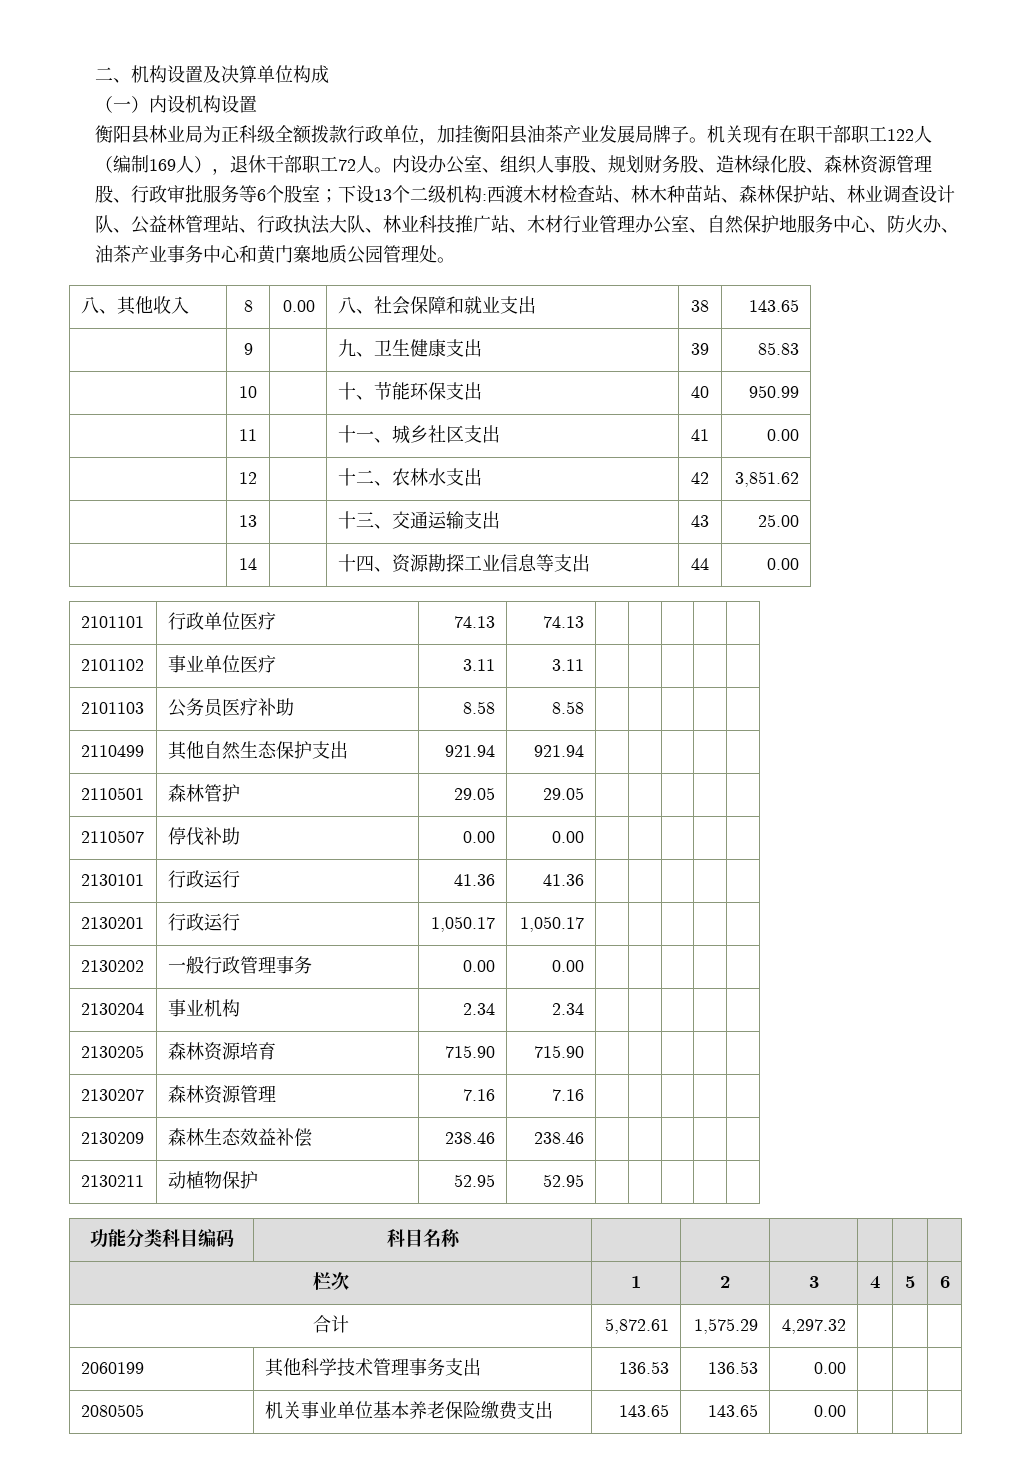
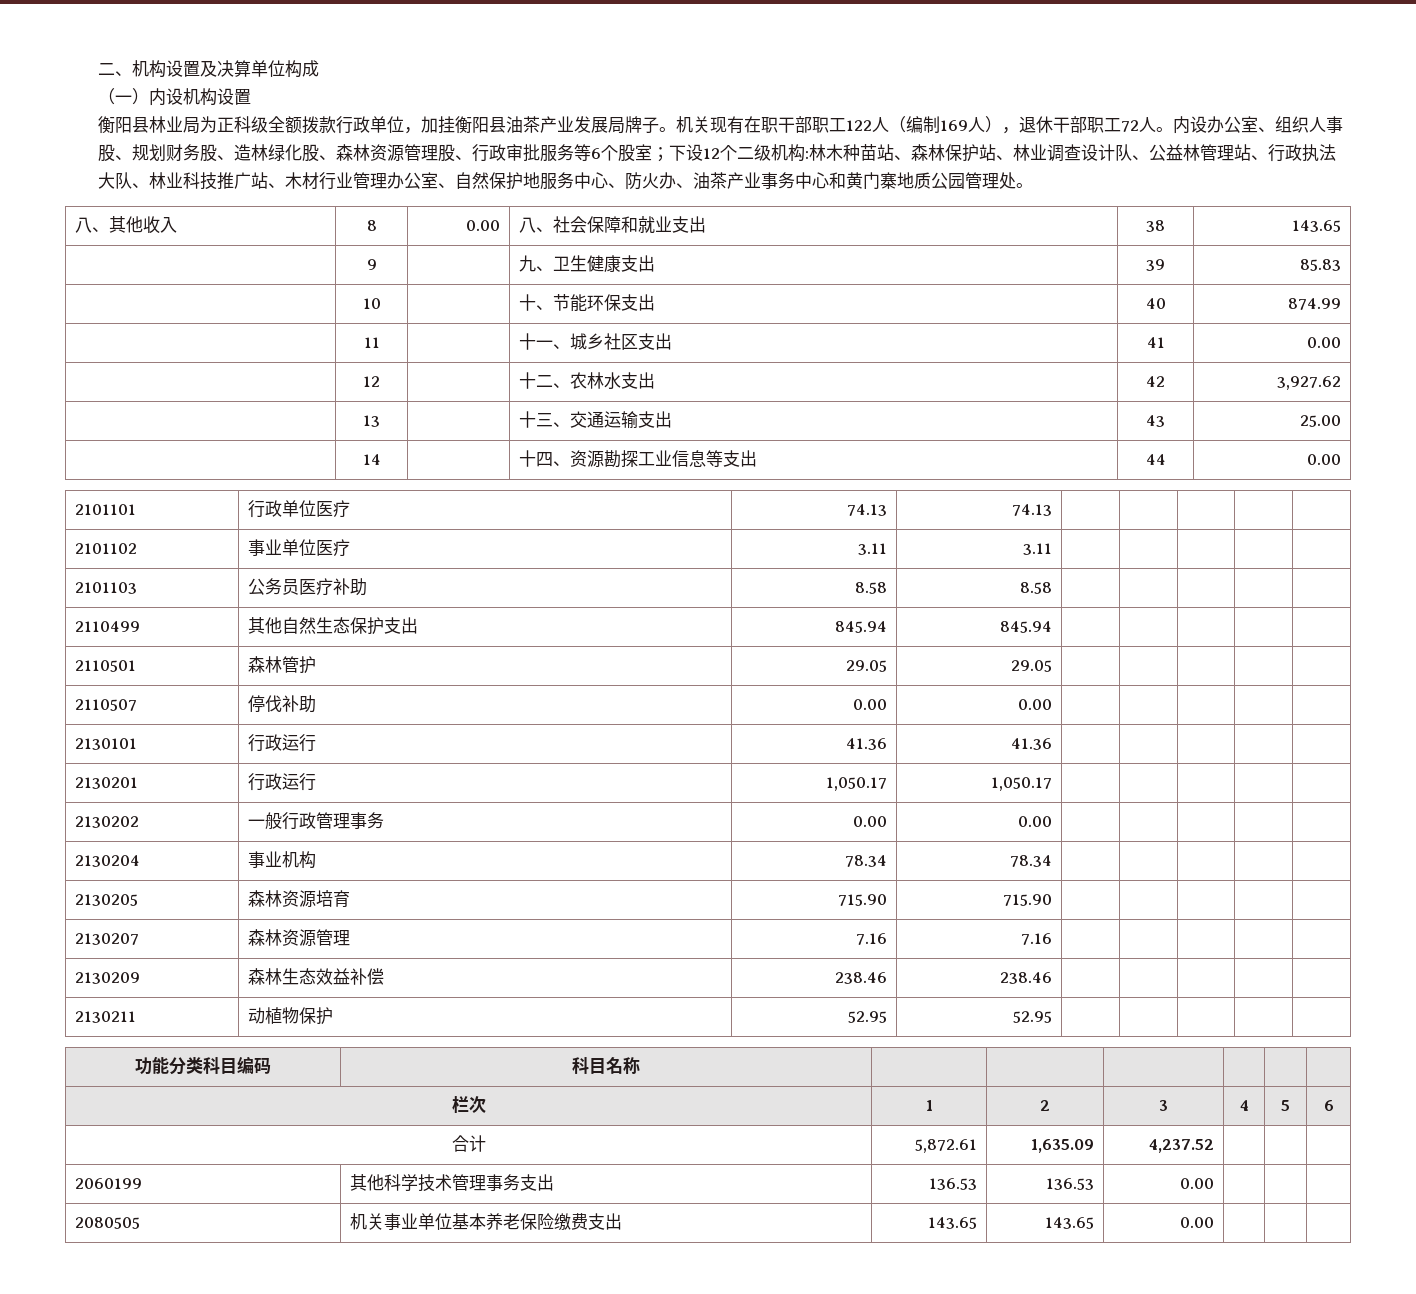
- 下设13个二级机构:
+ 下设12个二级机构:
- 西渡木材检查站、林木种苗站、森林保护站、林业调查设计队、公益林管理站、行政执法大队、林业科技推广站、木材行业管理办公室、自然保护地服务中心、防火办、油茶产业事务中心和黄门寨地质公园管理处。
+ 林木种苗站、森林保护站、林业调查设计队、公益林管理站、行政执法大队、林业科技推广站、木材行业管理办公室、自然保护地服务中心、防火办、油茶产业事务中心和黄门寨地质公园管理处。
- | 10 | | 十、节能环保支出 | 40 | 950.99
+ | 10 | | 十、节能环保支出 | 40 | 874.99
- | 12 | | 十二、农林水支出 | 42 | 3,851.62
+ | 12 | | 十二、农林水支出 | 42 | 3,927.62
- 2110499 | 其他自然生态保护支出 | 921.94 | 921.94 | | | | |
+ 2110499 | 其他自然生态保护支出 | 845.94 | 845.94 | | | | |
- 2130204 | 事业机构 | 2.34 | 2.34 | | | | |
+ 2130204 | 事业机构 | 78.34 | 78.34 | | | | |
- 合计 | 5,872.61 | 1,575.29 | 4,297.32 | | |
+ 合计 | 5,872.61 | 1,635.09 | 4,237.52 | | |

